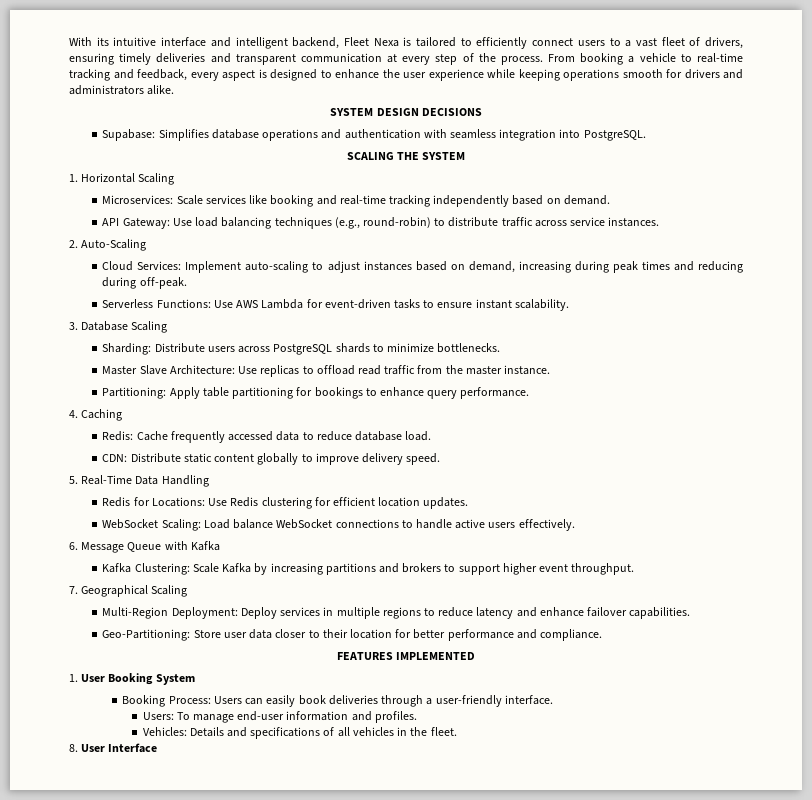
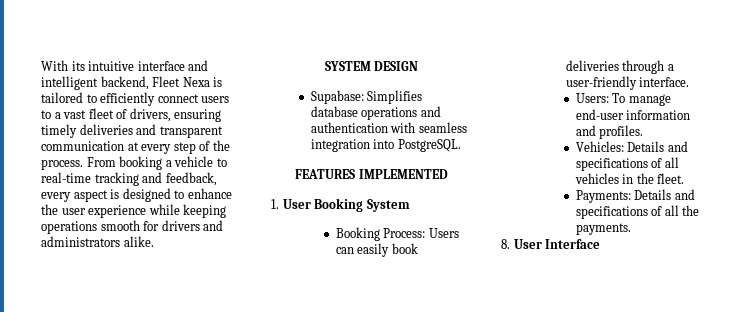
- SYSTEM DESIGN DECISIONS
+ SYSTEM DESIGN
- SCALING THE SYSTEM
- 1. Horizontal Scaling
- Microservices: Scale services like booking and real-time tracking independently based on demand.
- API Gateway: Use load balancing techniques (e.g., round-robin) to distribute traffic across service instances.
- 2. Auto-Scaling
- Cloud Services: Implement auto-scaling to adjust instances based on demand, increasing during peak times and reducing during off-peak.
- Serverless Functions: Use AWS Lambda for event-driven tasks to ensure instant scalability.
- 3. Database Scaling
- Sharding: Distribute users across PostgreSQL shards to minimize bottlenecks.
- Master Slave Architecture: Use replicas to offload read traffic from the master instance.
- Partitioning: Apply table partitioning for bookings to enhance query performance.
- 4. Caching
- Redis: Cache frequently accessed data to reduce database load.
- CDN: Distribute static content globally to improve delivery speed.
- 5. Real-Time Data Handling
- Redis for Locations: Use Redis clustering for efficient location updates.
- WebSocket Scaling: Load balance WebSocket connections to handle active users effectively.
- 6. Message Queue with Kafka
- Kafka Clustering: Scale Kafka by increasing partitions and brokers to support higher event throughput.
- 7. Geographical Scaling
- Multi-Region Deployment: Deploy services in multiple regions to reduce latency and enhance failover capabilities.
- Geo-Partitioning: Store user data closer to their location for better performance and compliance.
+ Payments: Details and specifications of all the payments.

